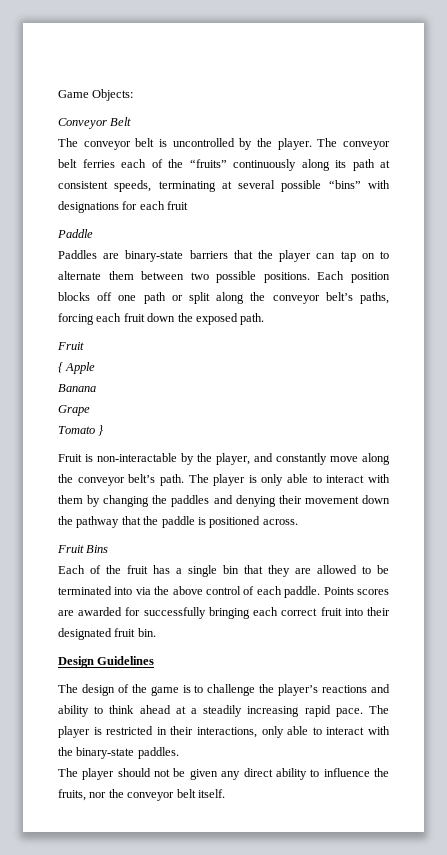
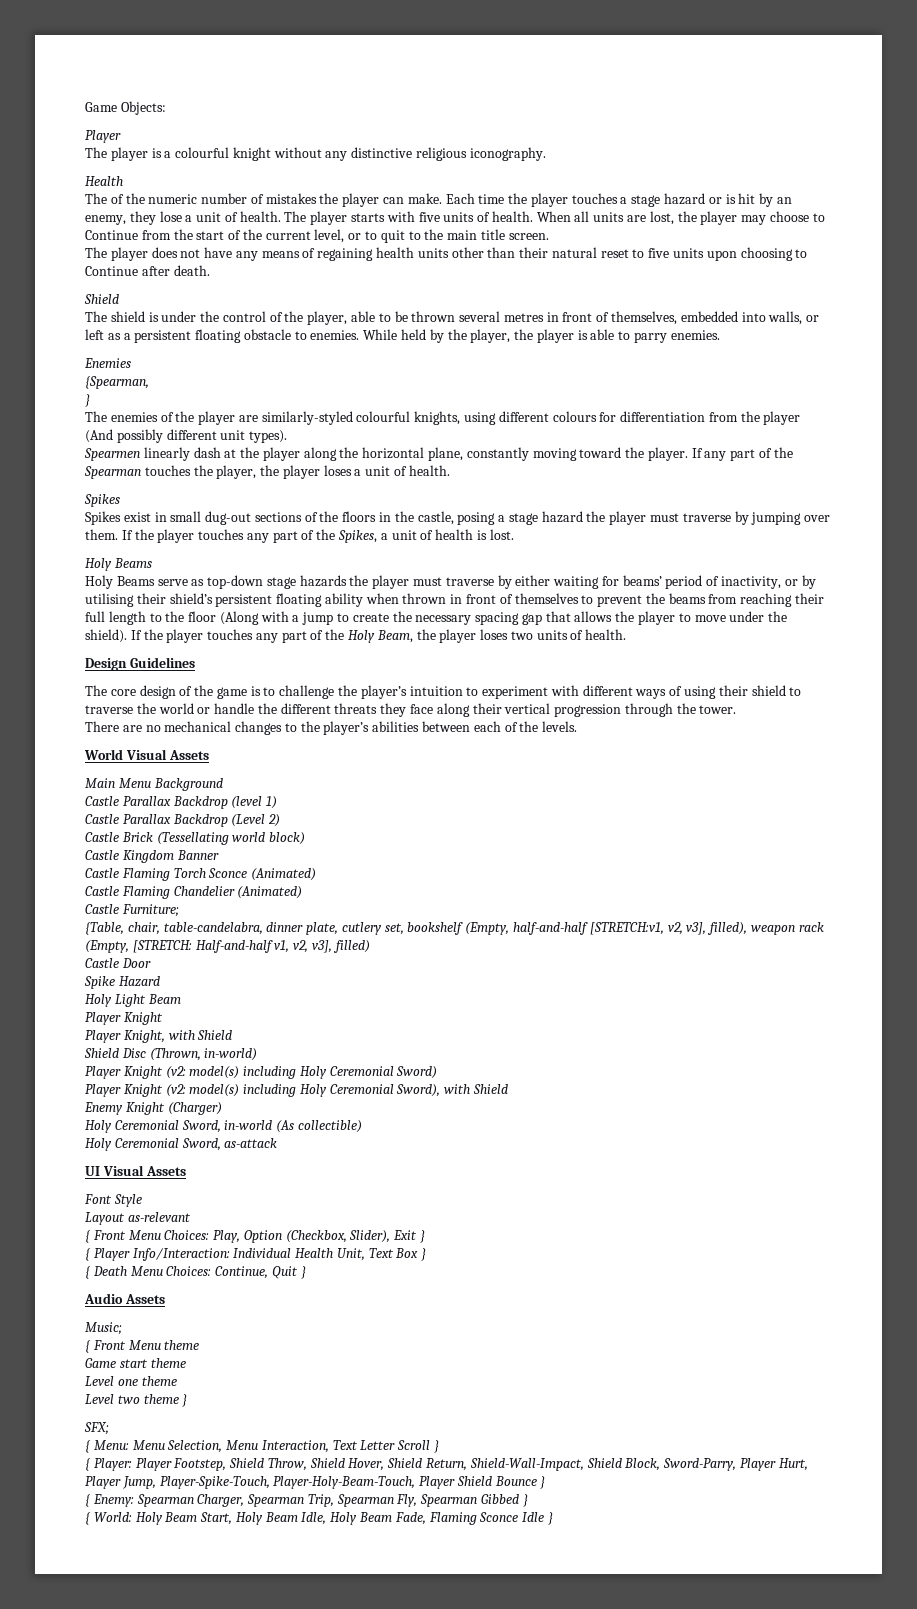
  Game Objects:
- Conveyor Belt
- The conveyor belt is uncontrolled by the player. The conveyor belt ferries each of the “fruits” continuously along its path at consistent speeds, terminating at several possible “bins” with designations for each fruit
- Paddle
- Paddles are binary-state barriers that the player can tap on to alternate them between two possible positions. Each position blocks off one path or split along the conveyor belt’s paths, forcing each fruit down the exposed path.
- Fruit
- { Apple
- Banana
- Grape
- Tomato }
- Fruit is non-interactable by the player, and constantly move along the conveyor belt’s path. The player is only able to interact with them by changing the paddles and denying their movement down the pathway that the paddle is positioned across.
- Fruit Bins
- Each of the fruit has a single bin that they are allowed to be terminated into via the above control of each paddle. Points scores are awarded for successfully bringing each correct fruit into their designated fruit bin.
+ Player
+ The player is a colourful knight without any distinctive religious iconography.
+ Health
+ The of the numeric number of mistakes the player can make. Each time the player touches a stage hazard or is hit by an enemy, they lose a unit of health. The player starts with five units of health. When all units are lost, the player may choose to Continue from the start of the current level, or to quit to the main title screen.
+ The player does not have any means of regaining health units other than their natural reset to five units upon choosing to Continue after death.
+ Shield
+ The shield is under the control of the player, able to be thrown several metres in front of themselves, embedded into walls, or left as a persistent floating obstacle to enemies. While held by the player, the player is able to parry enemies.
+ Enemies
+ {Spearman,
+ }
+ The enemies of the player are similarly-styled colourful knights, using different colours for differentiation from the player (And possibly different unit types).
+ Spearmen linearly dash at the player along the horizontal plane, constantly moving toward the player. If any part of the Spearman touches the player, the player loses a unit of health.
+ Spikes
+ Spikes exist in small dug-out sections of the floors in the castle, posing a stage hazard the player must traverse by jumping over them. If the player touches any part of the Spikes, a unit of health is lost.
+ Holy Beams
+ Holy Beams serve as top-down stage hazards the player must traverse by either waiting for beams’ period of inactivity, or by utilising their shield’s persistent floating ability when thrown in front of themselves to prevent the beams from reaching their full length to the floor (Along with a jump to create the necessary spacing gap that allows the player to move under the shield). If the player touches any part of the Holy Beam, the player loses two units of health.
- The design of the game is to challenge the player’s reactions and ability to think ahead at a steadily increasing rapid pace. The player is restricted in their interactions, only able to interact with the binary-state paddles.
- The player should not be given any direct ability to influence the fruits, nor the conveyor belt itself.
+ The core design of the game is to challenge the player’s intuition to experiment with different ways of using their shield to traverse the world or handle the different threats they face along their vertical progression through the tower.
+ There are no mechanical changes to the player’s abilities between each of the levels.
+ World Visual Assets
+ Main Menu Background
+ Castle Parallax Backdrop (level 1)
+ Castle Parallax Backdrop (Level 2)
+ Castle Brick (Tessellating world block)
+ Castle Kingdom Banner
+ Castle Flaming Torch Sconce (Animated)
+ Castle Flaming Chandelier (Animated)
+ Castle Furniture;
+ {Table, chair, table-candelabra, dinner plate, cutlery set, bookshelf (Empty, half-and-half [STRETCH:v1, v2, v3], filled), weapon rack (Empty, [STRETCH: Half-and-half v1, v2, v3], filled)
+ Castle Door
+ Spike Hazard
+ Holy Light Beam
+ Player Knight
+ Player Knight, with Shield
+ Shield Disc (Thrown, in-world)
+ Player Knight (v2: model(s) including Holy Ceremonial Sword)
+ Player Knight (v2: model(s) including Holy Ceremonial Sword), with Shield
+ Enemy Knight (Charger)
+ Holy Ceremonial Sword, in-world (As collectible)
+ Holy Ceremonial Sword, as-attack
+ UI Visual Assets
+ Font Style
+ Layout as-relevant
+ { Front Menu Choices: Play, Option (Checkbox, Slider), Exit }
+ { Player Info/Interaction: Individual Health Unit, Text Box }
+ { Death Menu Choices: Continue, Quit }
+ Audio Assets
+ Music;
+ { Front Menu theme
+ Game start theme
+ Level one theme
+ Level two theme }
+ SFX;
+ { Menu: Menu Selection, Menu Interaction, Text Letter Scroll }
+ { Player: Player Footstep, Shield Throw, Shield Hover, Shield Return, Shield-Wall-Impact, Shield Block, Sword-Parry, Player Hurt, Player Jump, Player-Spike-Touch, Player-Holy-Beam-Touch, Player Shield Bounce }
+ { Enemy: Spearman Charger, Spearman Trip, Spearman Fly, Spearman Gibbed }
+ { World: Holy Beam Start, Holy Beam Idle, Holy Beam Fade, Flaming Sconce Idle }

